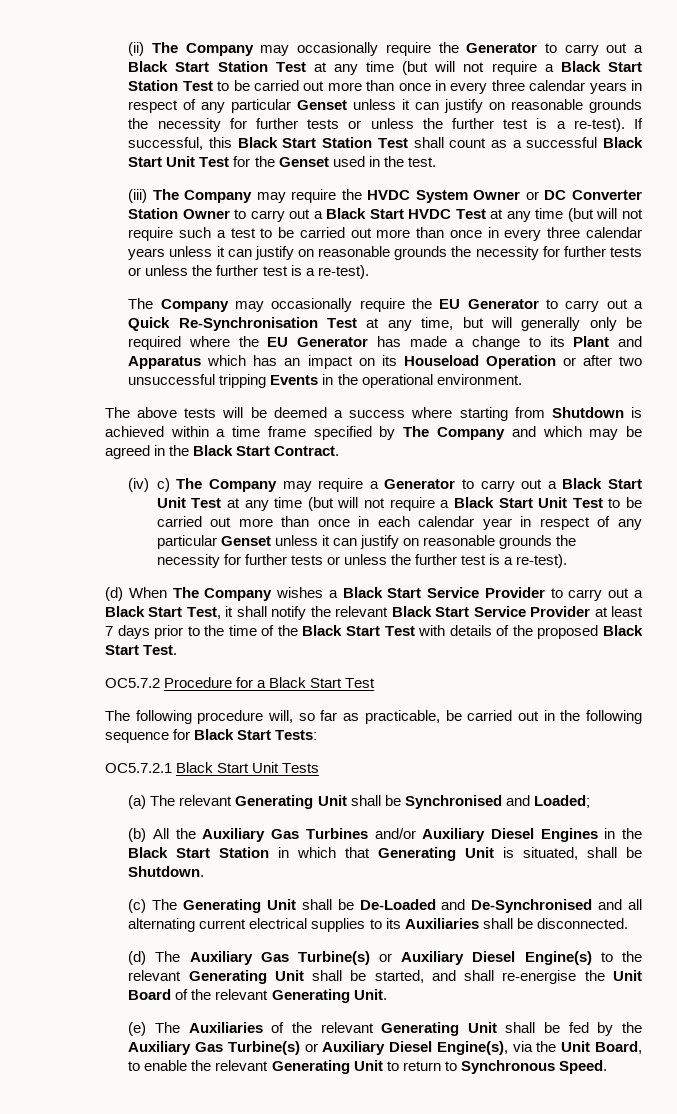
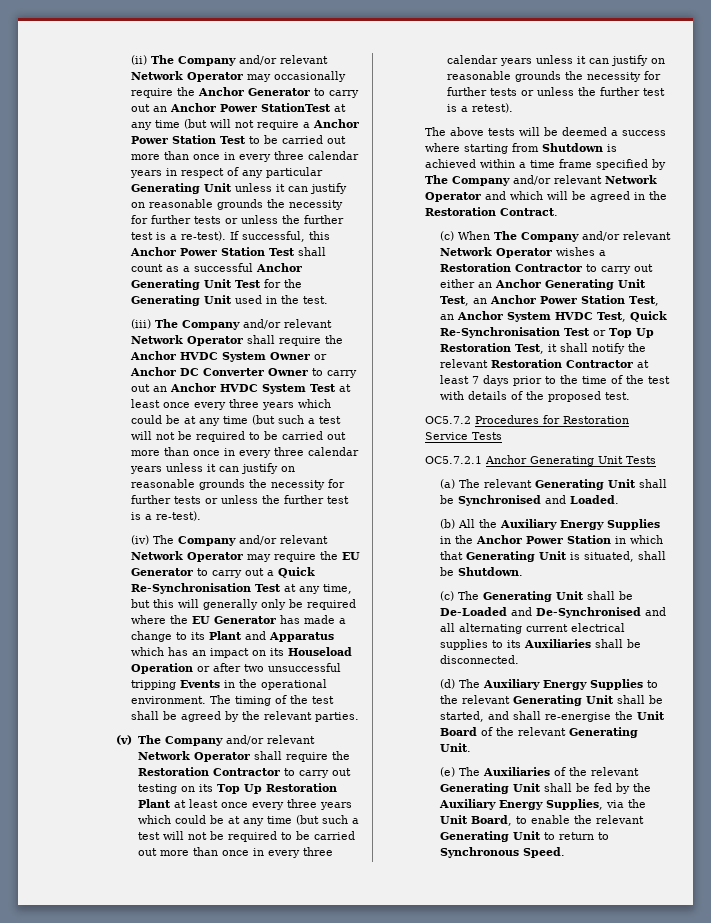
- (ii) The Company may occasionally require the Generator to carry out a Black Start Station Test at any time (but will not require a Black Start Station Test to be carried out more than once in every three calendar years in respect of any particular Genset unless it can justify on reasonable grounds the necessity for further tests or unless the further test is a re-test).
+ (ii) The Company and/or relevant Network Operator may occasionally require the Anchor Generator to carry out an Anchor Power StationTest at any time (but will not require a Anchor Power Station Test to be carried out more than once in every three calendar years in respect of any particular Generating Unit unless it can justify on reasonable grounds the necessity for further tests or unless the further test is a re-test).
- If successful, this Black Start Station Test shall count as a successful Black Start Unit Test for the Genset used in the test.
+ If successful, this Anchor Power Station Test shall count as a successful Anchor Generating Unit Test for the Generating Unit used in the test.
- (iii) The Company may require the HVDC System Owner or DC Converter Station Owner to carry out a Black Start HVDC Test at any time (but will not require such a test to be carried out more than once in every three calendar years unless it can justify on reasonable grounds the necessity for further tests or unless the further test is a re-test).
+ (iii) The Company and/or relevant Network Operator shall require the Anchor HVDC System Owner or Anchor DC Converter Owner to carry out an Anchor HVDC System Test at least once every three years which could be at any time (but such a test will not be required to be carried out more than once in every three calendar years unless it can justify on reasonable grounds the necessity for further tests or unless the further test is a re-test).
- The Company may occasionally require the EU Generator to carry out a Quick Re-Synchronisation Test at any time, but will generally only be required where the EU Generator has made a change to its Plant and Apparatus which has an impact on its Houseload Operation or after two unsuccessful tripping Events in the operational environment.
+ (iv) The Company and/or relevant Network Operator may require the EU Generator to carry out a Quick Re-Synchronisation Test at any time, but this will generally only be required where the EU Generator has made a change to its Plant and Apparatus which has an impact on its Houseload Operation or after two unsuccessful tripping Events in the operational environment. The timing of the test shall be agreed by the relevant parties.
+ (v) The Company and/or relevant Network Operator shall require the Restoration Contractor to carry out testing on its Top Up Restoration Plant at least once every three years which could be at any time (but such a test will not be required to be carried out more than once in every three calendar years unless it can justify on reasonable grounds the necessity for further tests or unless the further test is a retest).
- The above tests will be deemed a success where starting from Shutdown is achieved within a time frame specified by The Company and which may be agreed in the Black Start Contract.
+ The above tests will be deemed a success where starting from Shutdown is achieved within a time frame specified by The Company and/or relevant Network Operator and which will be agreed in the Restoration Contract.
- (iv) c) The Company may require a Generator to carry out a Black Start Unit Test at any time (but will not require a Black Start Unit Test to be carried out more than once in each calendar year in respect of any particular Genset unless it can justify on reasonable grounds the necessity for further tests or unless the further test is a re-test).
- (d) When The Company wishes a Black Start Service Provider to carry out a Black Start Test, it shall notify the relevant Black Start Service Provider at least 7 days prior to the time of the Black Start Test with details of the proposed Black Start Test.
- OC5.7.2 Procedure for a Black Start Test
- The following procedure will, so far as practicable, be carried out in the following sequence for Black Start Tests:
+ (c) When The Company and/or relevant Network Operator wishes a Restoration Contractor to carry out either an Anchor Generating Unit Test, an Anchor Power Station Test, an Anchor System HVDC Test, Quick Re-Synchronisation Test or Top Up Restoration Test, it shall notify the relevant Restoration Contractor at least 7 days prior to the time of the test with details of the proposed test.
+ OC5.7.2 Procedures for Restoration Service Tests
- OC5.7.2.1 Black Start Unit Tests
+ OC5.7.2.1 Anchor Generating Unit Tests
- (a) The relevant Generating Unit shall be Synchronised and Loaded;
+ (a) The relevant Generating Unit shall be Synchronised and Loaded.
- (b) All the Auxiliary Gas Turbines and/or Auxiliary Diesel Engines in the Black Start Station in which that Generating Unit is situated, shall be Shutdown.
+ (b) All the Auxiliary Energy Supplies in the Anchor Power Station in which that Generating Unit is situated, shall be Shutdown.
- (d) The Auxiliary Gas Turbine(s) or Auxiliary Diesel Engine(s) to the relevant Generating Unit shall be started, and shall re-energise the Unit Board of the relevant Generating Unit.
+ (d) The Auxiliary Energy Supplies to the relevant Generating Unit shall be started, and shall re-energise the Unit Board of the relevant Generating Unit.
- (e) The Auxiliaries of the relevant Generating Unit shall be fed by the Auxiliary Gas Turbine(s) or Auxiliary Diesel Engine(s), via the Unit Board, to enable the relevant Generating Unit to return to Synchronous Speed.
+ (e) The Auxiliaries of the relevant Generating Unit shall be fed by the Auxiliary Energy Supplies, via the Unit Board, to enable the relevant Generating Unit to return to Synchronous Speed.

